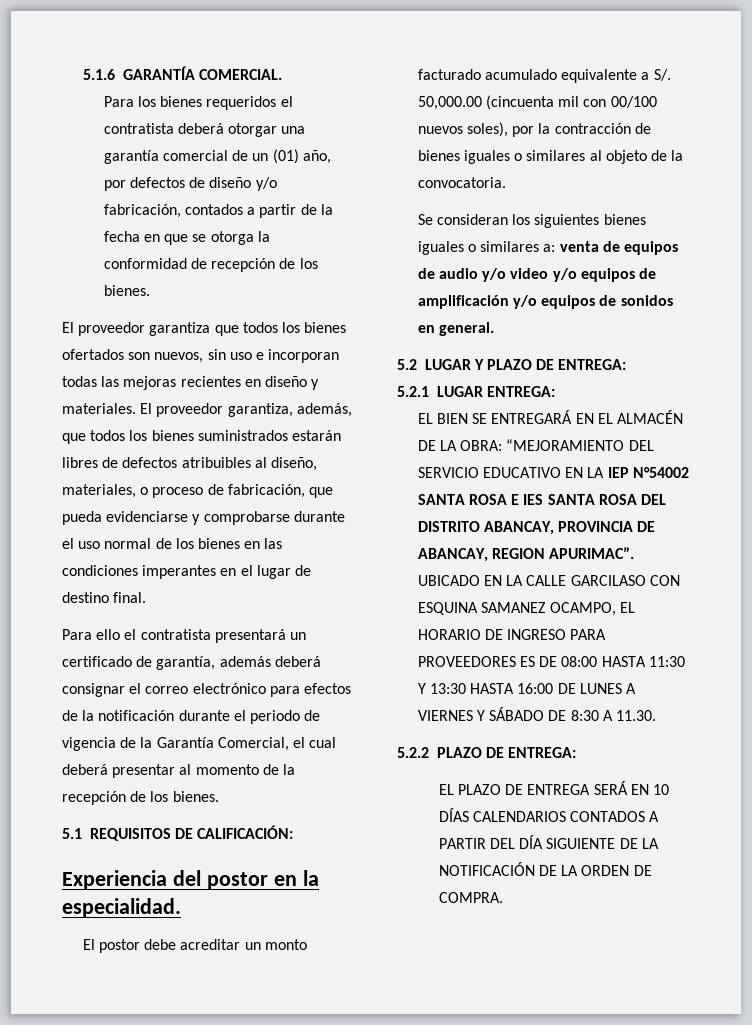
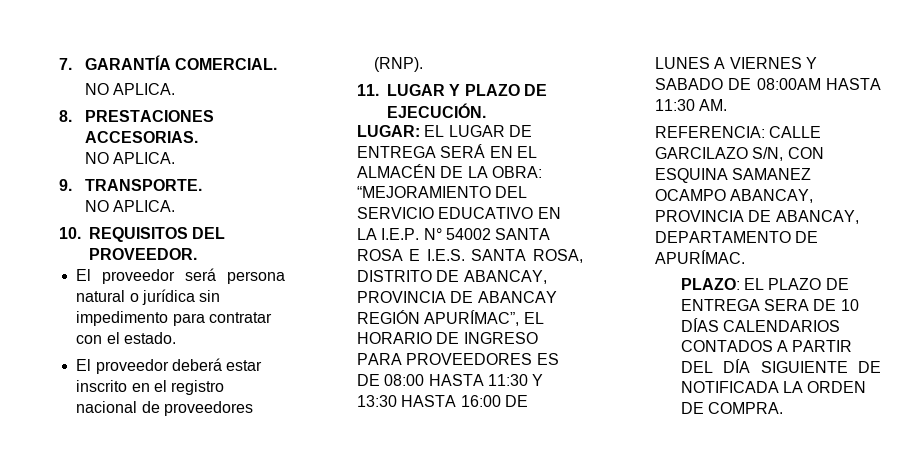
- 5.1.6 GARANTÍA COMERCIAL.
- Para los bienes requeridos el contratista deberá otorgar una garantía comercial de un (01) año, por defectos de diseño y/o fabricación, contados a partir de la fecha en que se otorga la conformidad de recepción de los bienes.
- El proveedor garantiza que todos los bienes ofertados son nuevos, sin uso e incorporan todas las mejoras recientes en diseño y materiales. El proveedor garantiza, además, que todos los bienes suministrados estarán libres de defectos atribuibles al diseño, materiales, o proceso de fabricación, que pueda evidenciarse y comprobarse durante el uso normal de los bienes en las condiciones imperantes en el lugar de destino final.
- Para ello el contratista presentará un certificado de garantía, además deberá consignar el correo electrónico para efectos de la notificación durante el periodo de vigencia de la Garantía Comercial, el cual deberá presentar al momento de la recepción de los bienes.
- 5.1 REQUISITOS DE CALIFICACIÓN:
- Experiencia del postor en la especialidad.
- El postor debe acreditar un monto facturado acumulado equivalente a S/. 50,000.00 (cincuenta mil con 00/100 nuevos soles), por la contracción de bienes iguales o similares al objeto de la convocatoria.
- Se consideran los siguientes bienes iguales o similares a: venta de equipos de audio y/o video y/o equipos de amplificación y/o equipos de sonidos en general.
- 5.2 LUGAR Y PLAZO DE ENTREGA:
- 5.2.1 LUGAR ENTREGA:
- EL BIEN SE ENTREGARÁ EN EL ALMACÉN DE LA OBRA: “MEJORAMIENTO DEL SERVICIO EDUCATIVO EN LA IEP N°54002 SANTA ROSA E IES SANTA ROSA DEL DISTRITO ABANCAY, PROVINCIA DE ABANCAY, REGION APURIMAC”. UBICADO EN LA CALLE GARCILASO CON ESQUINA SAMANEZ OCAMPO, EL HORARIO DE INGRESO PARA PROVEEDORES ES DE 08:00 HASTA 11:30 Y 13:30 HASTA 16:00 DE LUNES A VIERNES Y SÁBADO DE 8:30 A 11.30.
- 5.2.2 PLAZO DE ENTREGA:
- EL PLAZO DE ENTREGA SERÁ EN 10 DÍAS CALENDARIOS CONTADOS A PARTIR DEL DÍA SIGUIENTE DE LA NOTIFICACIÓN DE LA ORDEN DE COMPRA.
+ 7. GARANTÍA COMERCIAL.
+ NO APLICA.
+ 8. PRESTACIONES ACCESORIAS.
+ NO APLICA.
+ 9. TRANSPORTE.
+ NO APLICA.
+ 10. REQUISITOS DEL PROVEEDOR.
+ El proveedor será persona natural o jurídica sin impedimento para contratar con el estado.
+ El proveedor deberá estar inscrito en el registro nacional de proveedores (RNP).
+ 11. LUGAR Y PLAZO DE EJECUCIÓN.
+ LUGAR: EL LUGAR DE ENTREGA SERÁ EN EL ALMACÉN DE LA OBRA: “MEJORAMIENTO DEL SERVICIO EDUCATIVO EN LA I.E.P. N° 54002 SANTA ROSA E I.E.S. SANTA ROSA, DISTRITO DE ABANCAY, PROVINCIA DE ABANCAY REGIÓN APURÍMAC”, EL HORARIO DE INGRESO PARA PROVEEDORES ES DE 08:00 HASTA 11:30 Y 13:30 HASTA 16:00 DE LUNES A VIERNES Y SABADO DE 08:00AM HASTA 11:30 AM.
+ REFERENCIA: CALLE GARCILAZO S/N, CON ESQUINA SAMANEZ OCAMPO ABANCAY, PROVINCIA DE ABANCAY, DEPARTAMENTO DE APURÍMAC.
+ PLAZO: EL PLAZO DE ENTREGA SERA DE 10 DÍAS CALENDARIOS CONTADOS A PARTIR DEL DÍA SIGUIENTE DE NOTIFICADA LA ORDEN DE COMPRA.

